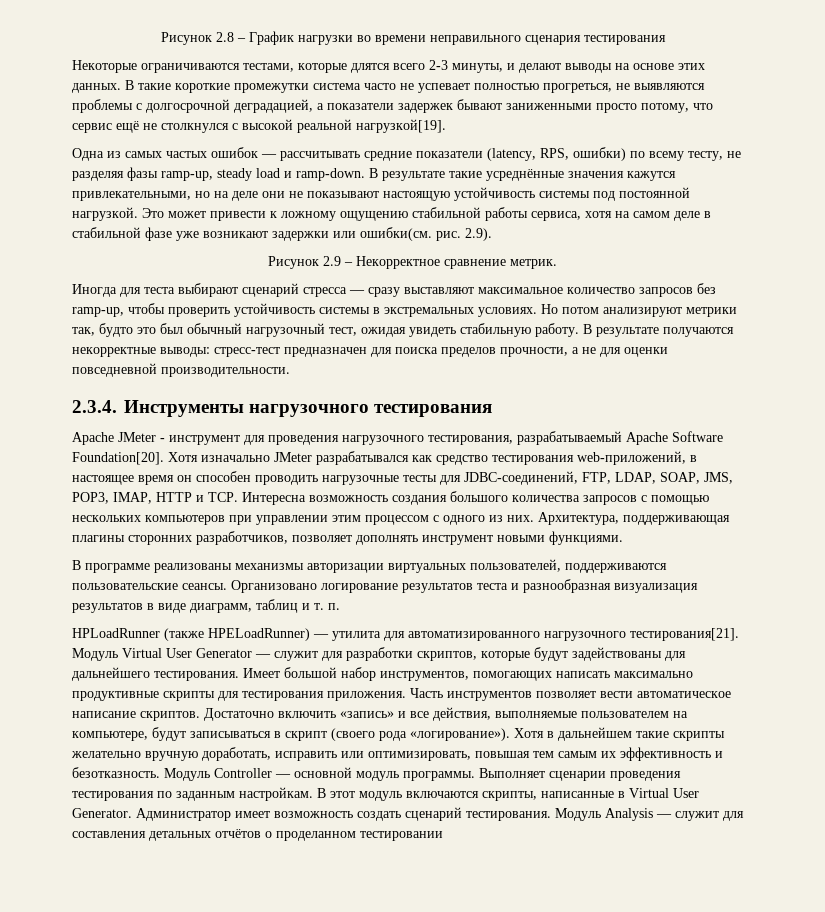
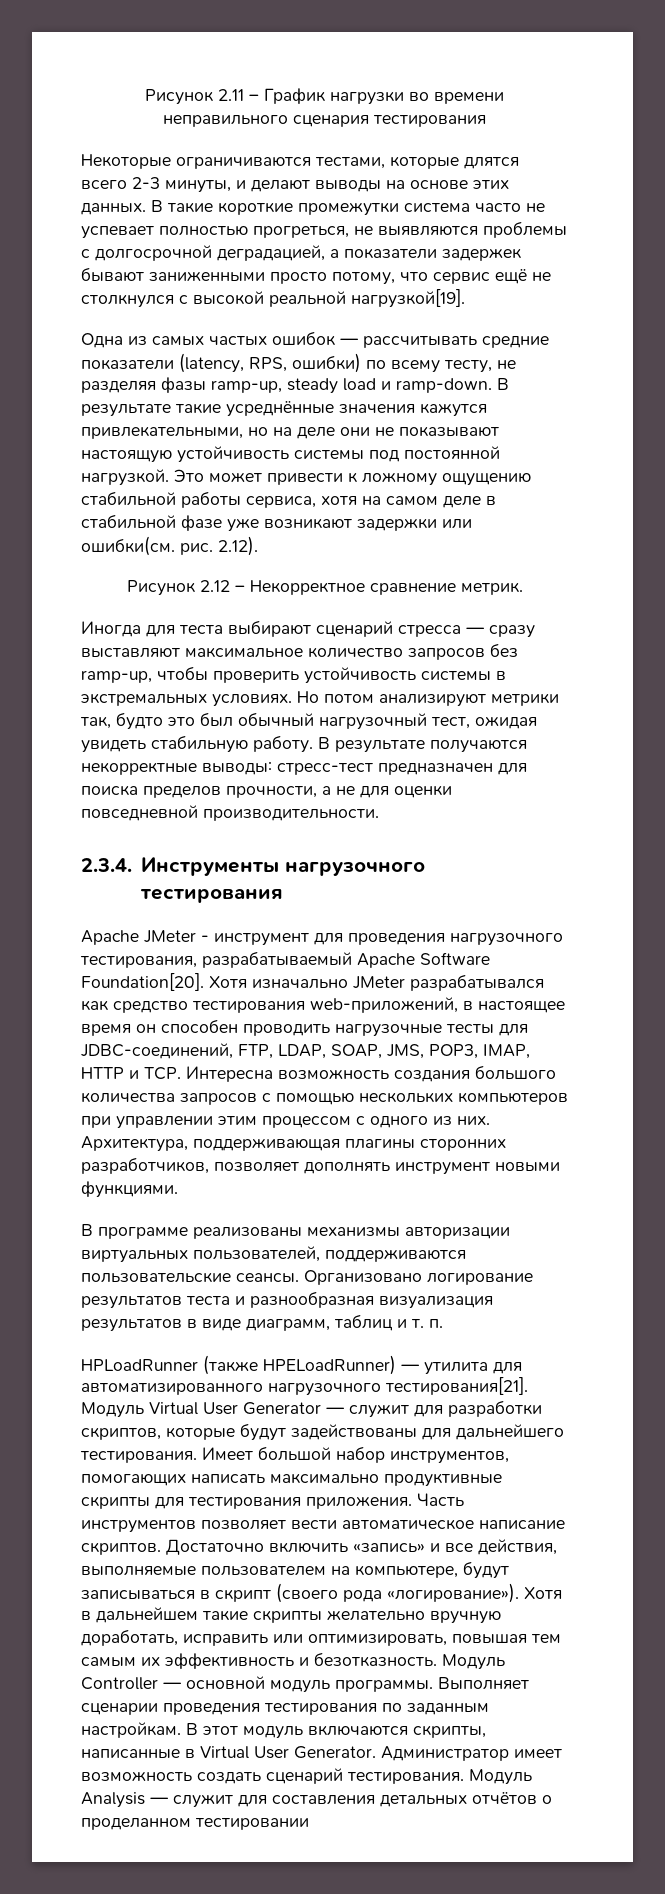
- Рисунок 2.8 – График нагрузки во времени неправильного сценария тестирования
+ Рисунок 2.11 – График нагрузки во времени неправильного сценария тестирования
- 2.9).
- Рисунок 2.9 – Некорректное сравнение метрик.
+ 2.12).
+ Рисунок 2.12 – Некорректное сравнение метрик.

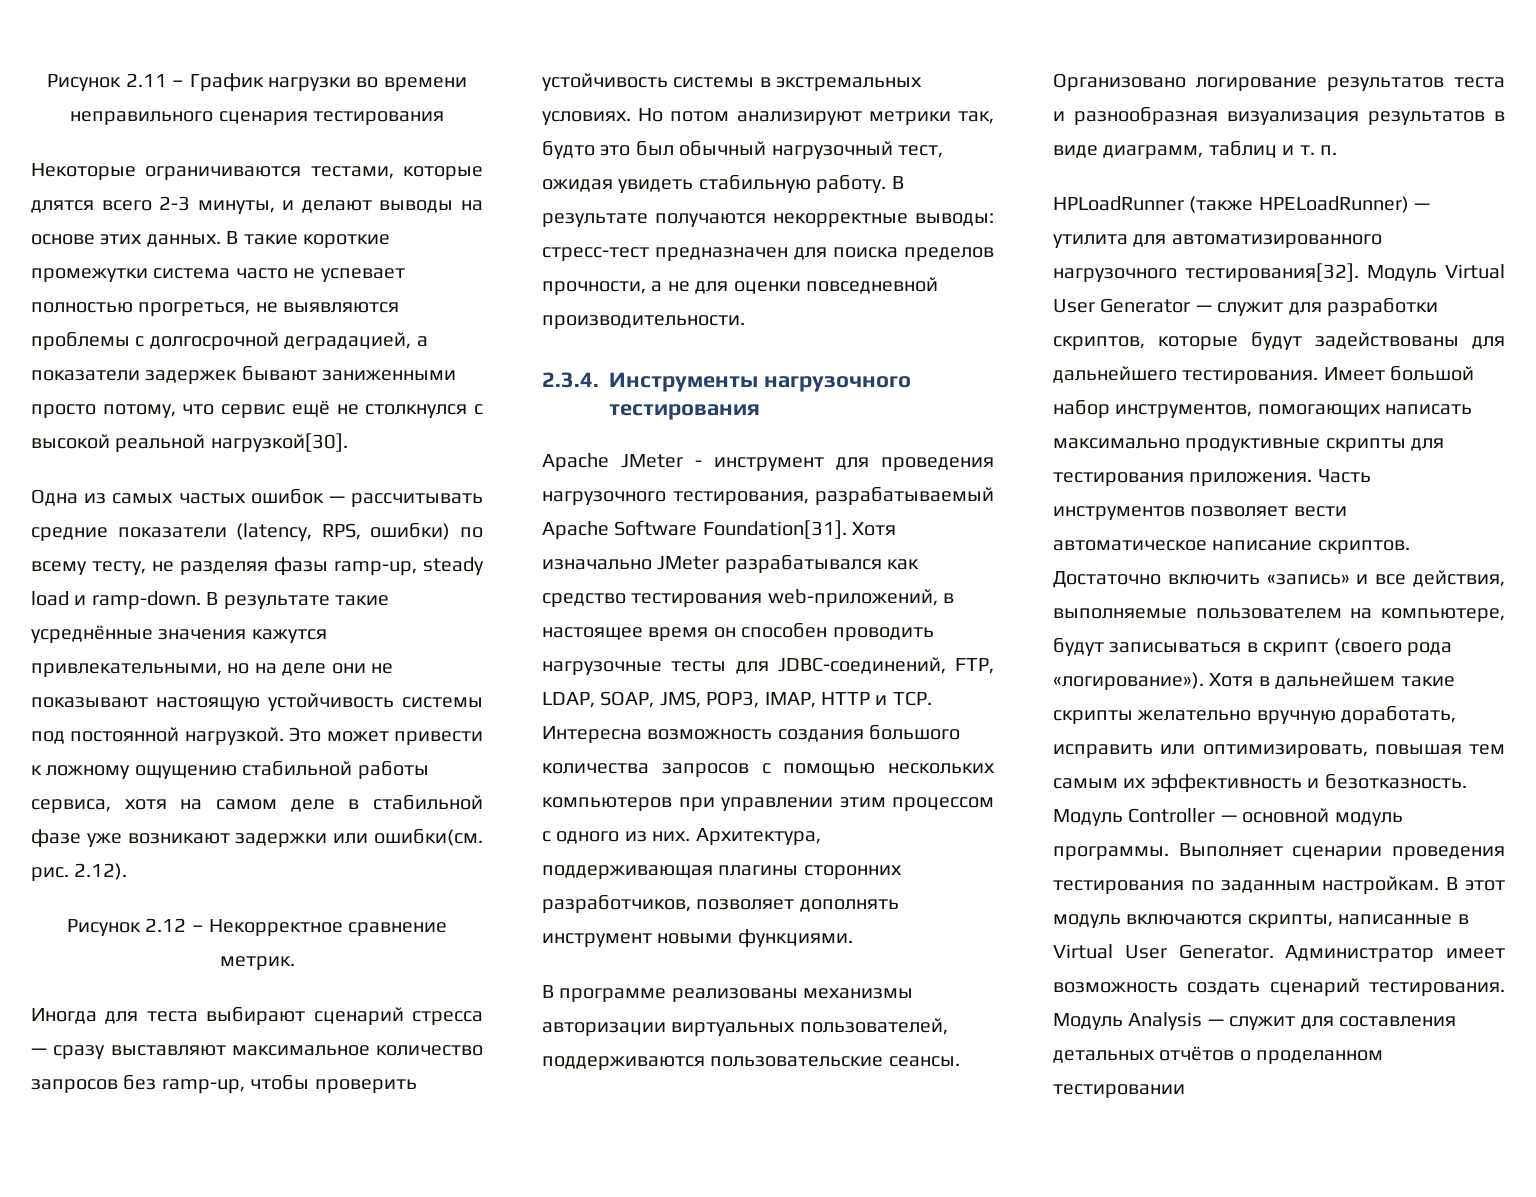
- В такие короткие промежутки система часто не успевает полностью прогреться, не выявляются проблемы с долгосрочной деградацией, а показатели задержек бывают заниженными просто потому, что сервис ещё не столкнулся с высокой реальной нагрузкой[19].
+ В такие короткие промежутки система часто не успевает полностью прогреться, не выявляются проблемы с долгосрочной деградацией, а показатели задержек бывают заниженными просто потому, что сервис ещё не столкнулся с высокой реальной нагрузкой[30].
- Apache JMeter - инструмент для проведения нагрузочного тестирования, разрабатываемый Apache Software Foundation[20].
+ Apache JMeter - инструмент для проведения нагрузочного тестирования, разрабатываемый Apache Software Foundation[31].
- HPLoadRunner (также HPELoadRunner) — утилита для автоматизированного нагрузочного тестирования[21].
+ HPLoadRunner (также HPELoadRunner) — утилита для автоматизированного нагрузочного тестирования[32].

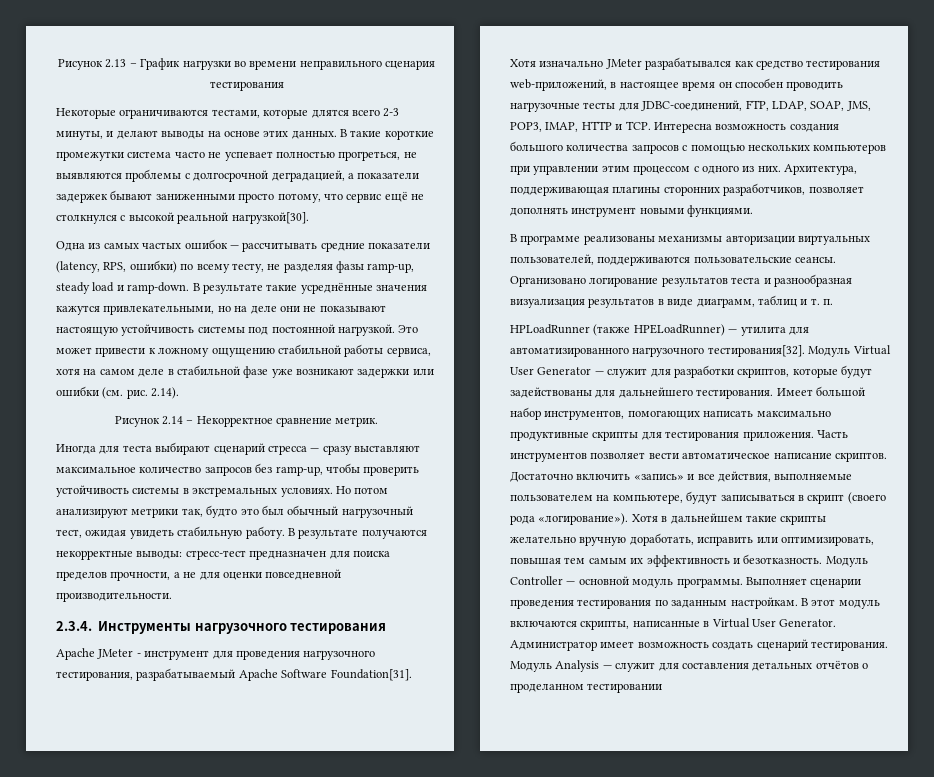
- Рисунок 2.11 – График нагрузки во времени неправильного сценария тестирования
+ Рисунок 2.13 – График нагрузки во времени неправильного сценария тестирования
- Это может привести к ложному ощущению стабильной работы сервиса, хотя на самом деле в стабильной фазе уже возникают задержки или ошибки(см. рис. 2.12).
- Рисунок 2.12 – Некорректное сравнение метрик.
+ Это может привести к ложному ощущению стабильной работы сервиса, хотя на самом деле в стабильной фазе уже возникают задержки или ошибки (см. рис. 2.14).
+ Рисунок 2.14 – Некорректное сравнение метрик.

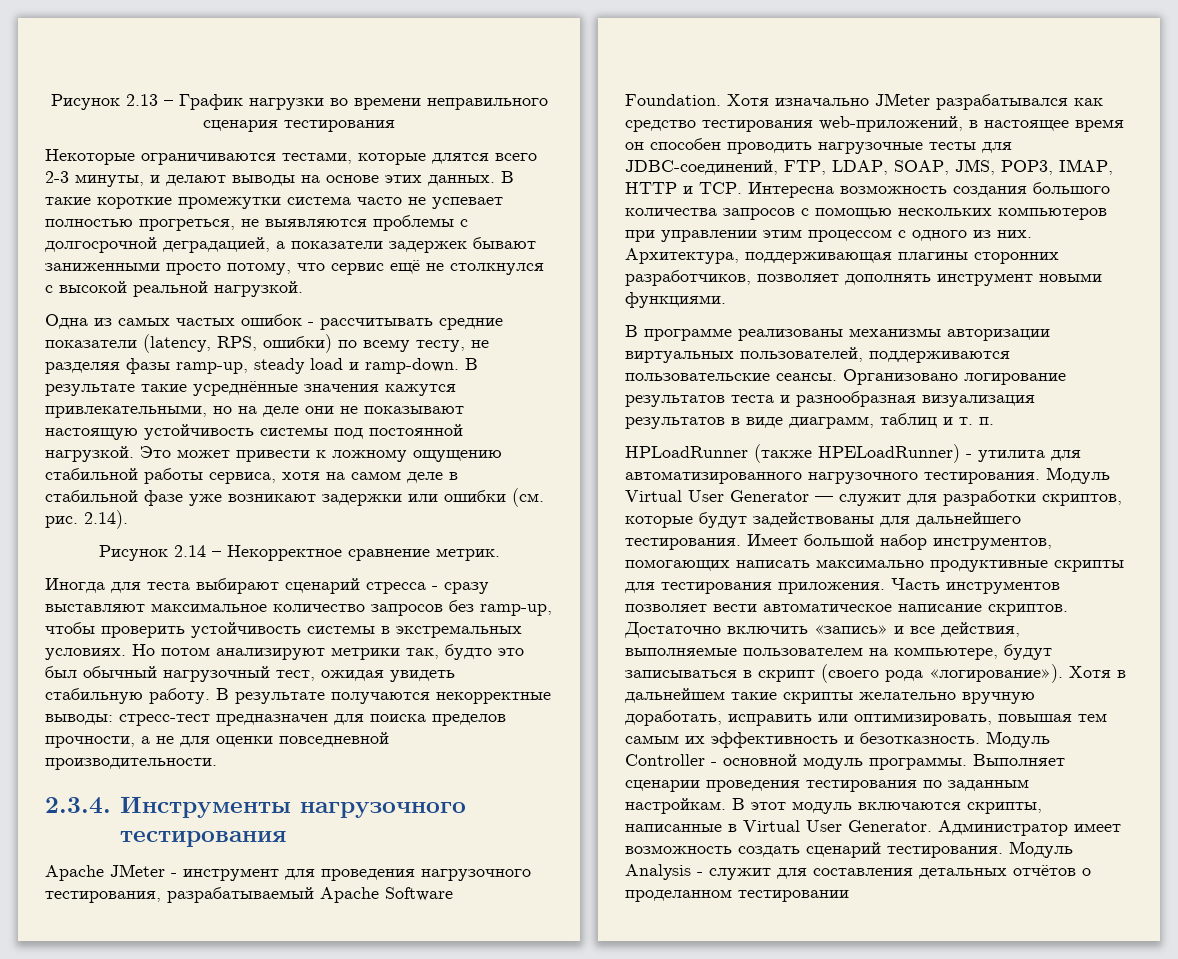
- В такие короткие промежутки система часто не успевает полностью прогреться, не выявляются проблемы с долгосрочной деградацией, а показатели задержек бывают заниженными просто потому, что сервис ещё не столкнулся с высокой реальной нагрузкой[30].
+ В такие короткие промежутки система часто не успевает полностью прогреться, не выявляются проблемы с долгосрочной деградацией, а показатели задержек бывают заниженными просто потому, что сервис ещё не столкнулся с высокой реальной нагрузкой.
- Одна из самых частых ошибок — рассчитывать средние показатели (latency, RPS, ошибки) по всему тесту, не разделяя фазы ramp-up, steady load и ramp-down.
+ Одна из самых частых ошибок - рассчитывать средние показатели (latency, RPS, ошибки) по всему тесту, не разделяя фазы ramp-up, steady load и ramp-down.
- Иногда для теста выбирают сценарий стресса — сразу выставляют максимальное количество запросов без ramp-up, чтобы проверить устойчивость системы в экстремальных условиях.
+ Иногда для теста выбирают сценарий стресса - сразу выставляют максимальное количество запросов без ramp-up, чтобы проверить устойчивость системы в экстремальных условиях.
- Apache JMeter - инструмент для проведения нагрузочного тестирования, разрабатываемый Apache Software Foundation[31].
+ Apache JMeter - инструмент для проведения нагрузочного тестирования, разрабатываемый Apache Software Foundation.
- HPLoadRunner (также HPELoadRunner) — утилита для автоматизированного нагрузочного тестирования[32].
+ HPLoadRunner (также HPELoadRunner) - утилита для автоматизированного нагрузочного тестирования.
- Модуль Controller — основной модуль программы.
+ Модуль Controller - основной модуль программы.
- Модуль Analysis — служит для составления детальных отчётов о проделанном тестировании
+ Модуль Analysis - служит для составления детальных отчётов о проделанном тестировании

